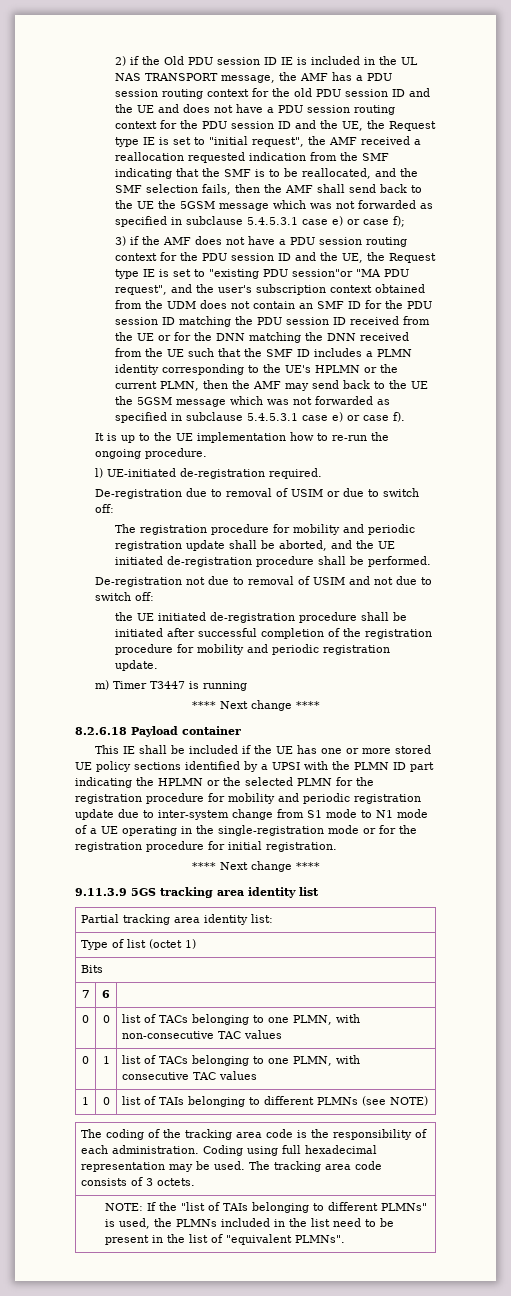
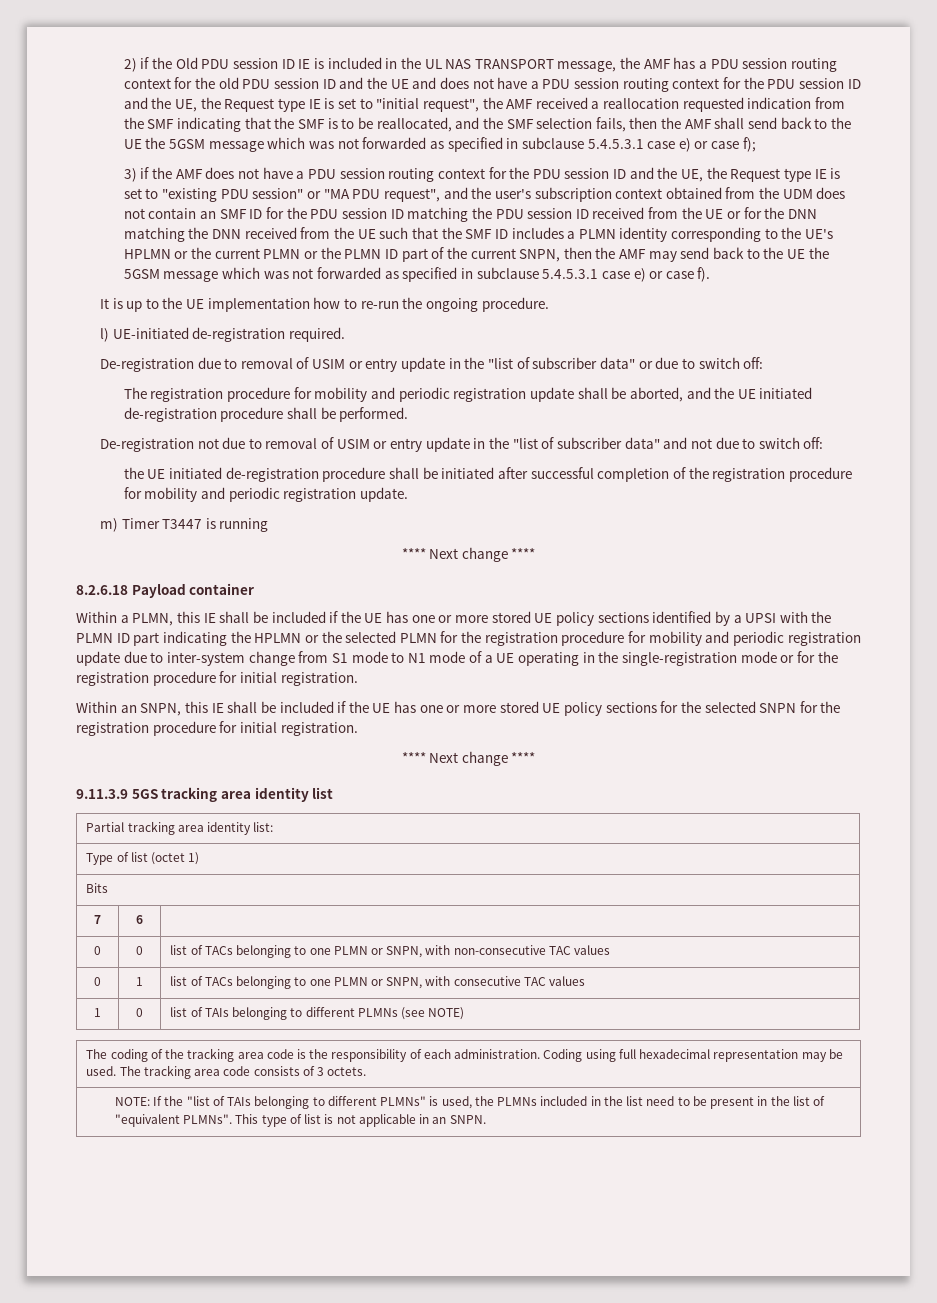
- 3) if the AMF does not have a PDU session routing context for the PDU session ID and the UE, the Request type IE is set to "existing PDU session"or "MA PDU request", and the user's subscription context obtained from the UDM does not contain an SMF ID for the PDU session ID matching the PDU session ID received from the UE or for the DNN matching the DNN received from the UE such that the SMF ID includes a PLMN identity corresponding to the UE's HPLMN or the current PLMN, then the AMF may send back to the UE the 5GSM message which was not forwarded as specified in subclause 5.4.5.3.1 case e) or case f).
+ 3) if the AMF does not have a PDU session routing context for the PDU session ID and the UE, the Request type IE is set to "existing PDU session" or "MA PDU request", and the user's subscription context obtained from the UDM does not contain an SMF ID for the PDU session ID matching the PDU session ID received from the UE or for the DNN matching the DNN received from the UE such that the SMF ID includes a PLMN identity corresponding to the UE's HPLMN or the current PLMN or the PLMN ID part of the current SNPN, then the AMF may send back to the UE the 5GSM message which was not forwarded as specified in subclause 5.4.5.3.1 case e) or case f).
- De-registration due to removal of USIM or due to switch off:
+ De-registration due to removal of USIM or entry update in the "list of subscriber data" or due to switch off:
- De-registration not due to removal of USIM and not due to switch off:
+ De-registration not due to removal of USIM or entry update in the "list of subscriber data" and not due to switch off:
- This IE shall be included if the UE has one or more stored UE policy sections identified by a UPSI with the PLMN ID part indicating the HPLMN or the selected PLMN for the registration procedure for mobility and periodic registration update due to inter-system change from S1 mode to N1 mode of a UE operating in the single-registration mode or for the registration procedure for initial registration.
+ Within a PLMN, this IE shall be included if the UE has one or more stored UE policy sections identified by a UPSI with the PLMN ID part indicating the HPLMN or the selected PLMN for the registration procedure for mobility and periodic registration update due to inter-system change from S1 mode to N1 mode of a UE operating in the single-registration mode or for the registration procedure for initial registration.
+ Within an SNPN, this IE shall be included if the UE has one or more stored UE policy sections for the selected SNPN for the registration procedure for initial registration.
- 0 | 0 | list of TACs belonging to one PLMN, with non-consecutive TAC values
+ 0 | 0 | list of TACs belonging to one PLMN or SNPN, with non-consecutive TAC values
- 0 | 1 | list of TACs belonging to one PLMN, with consecutive TAC values
+ 0 | 1 | list of TACs belonging to one PLMN or SNPN, with consecutive TAC values
- NOTE: If the "list of TAIs belonging to different PLMNs" is used, the PLMNs included in the list need to be present in the list of "equivalent PLMNs".
+ NOTE: If the "list of TAIs belonging to different PLMNs" is used, the PLMNs included in the list need to be present in the list of "equivalent PLMNs". This type of list is not applicable in an SNPN.

